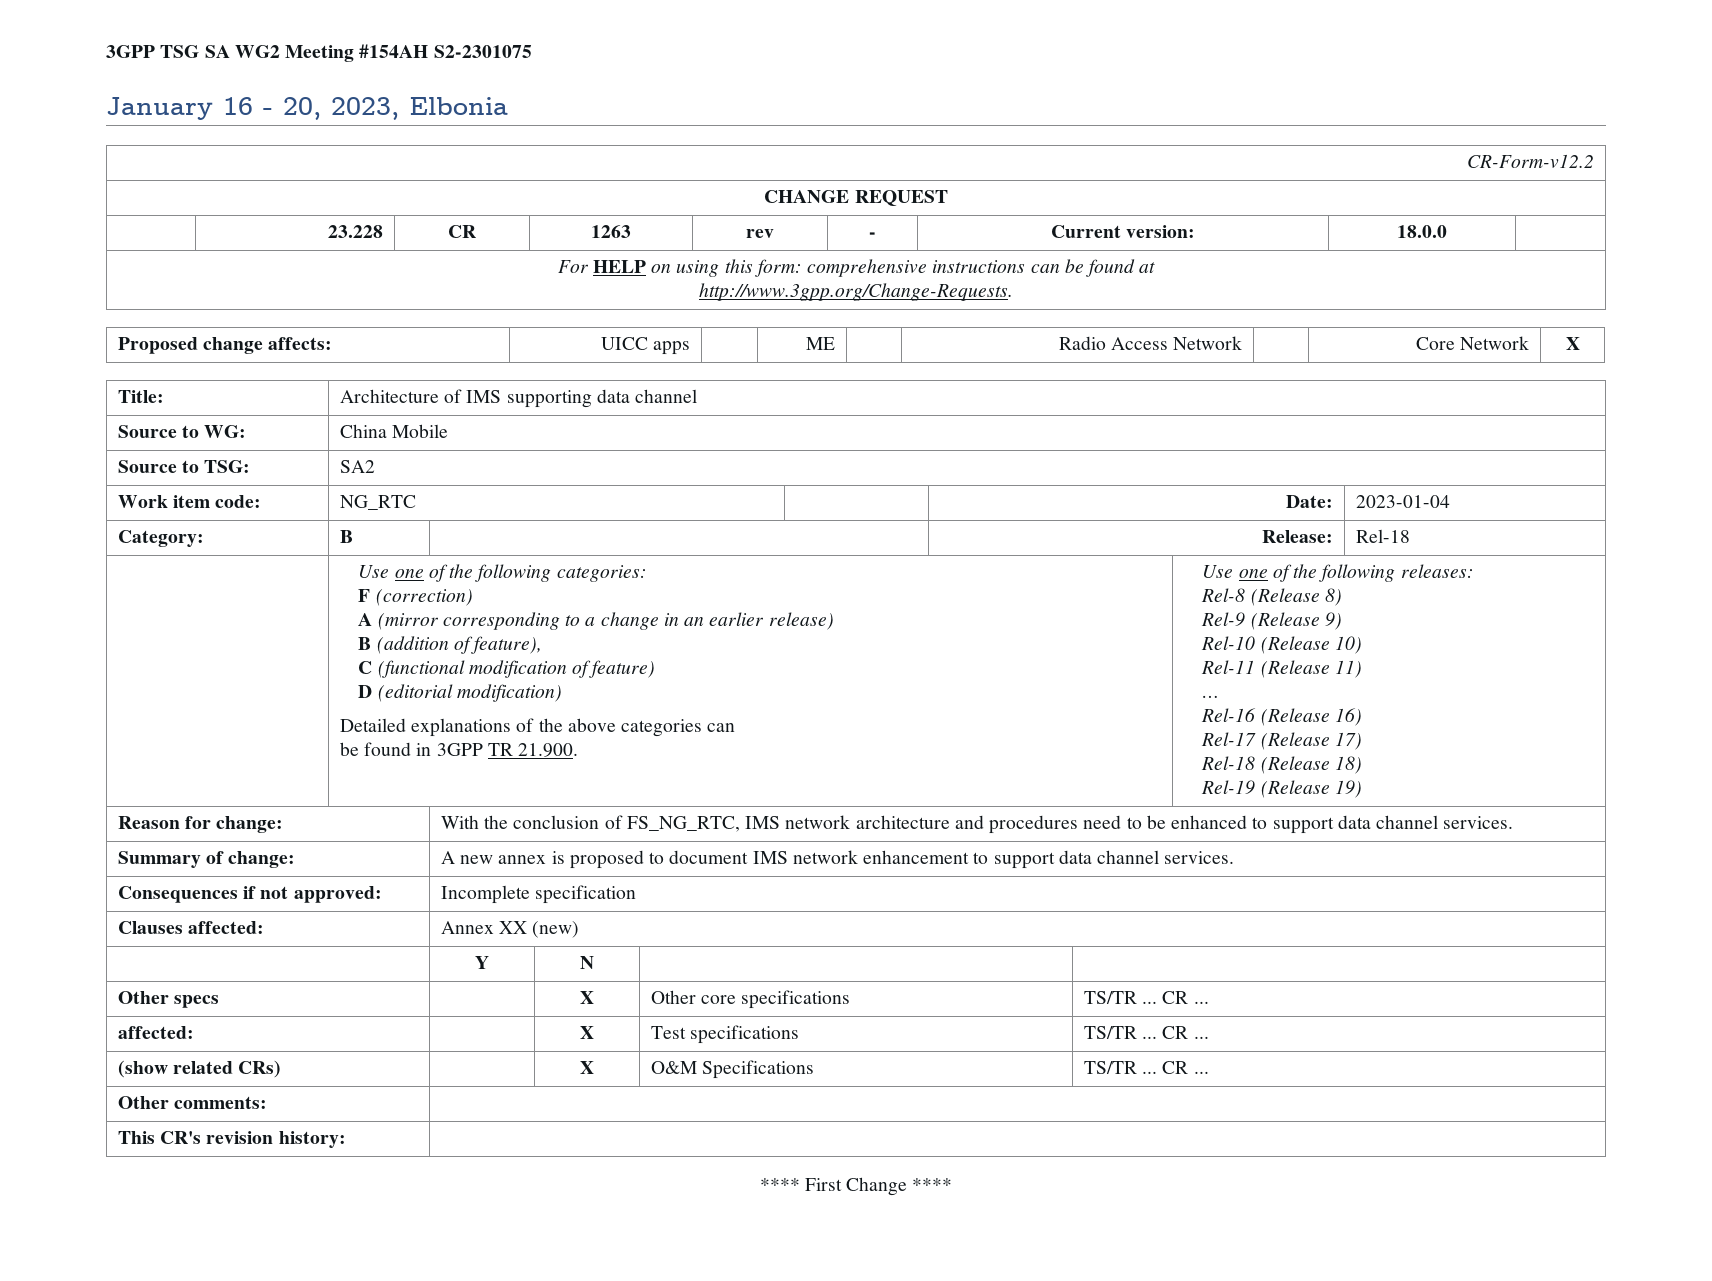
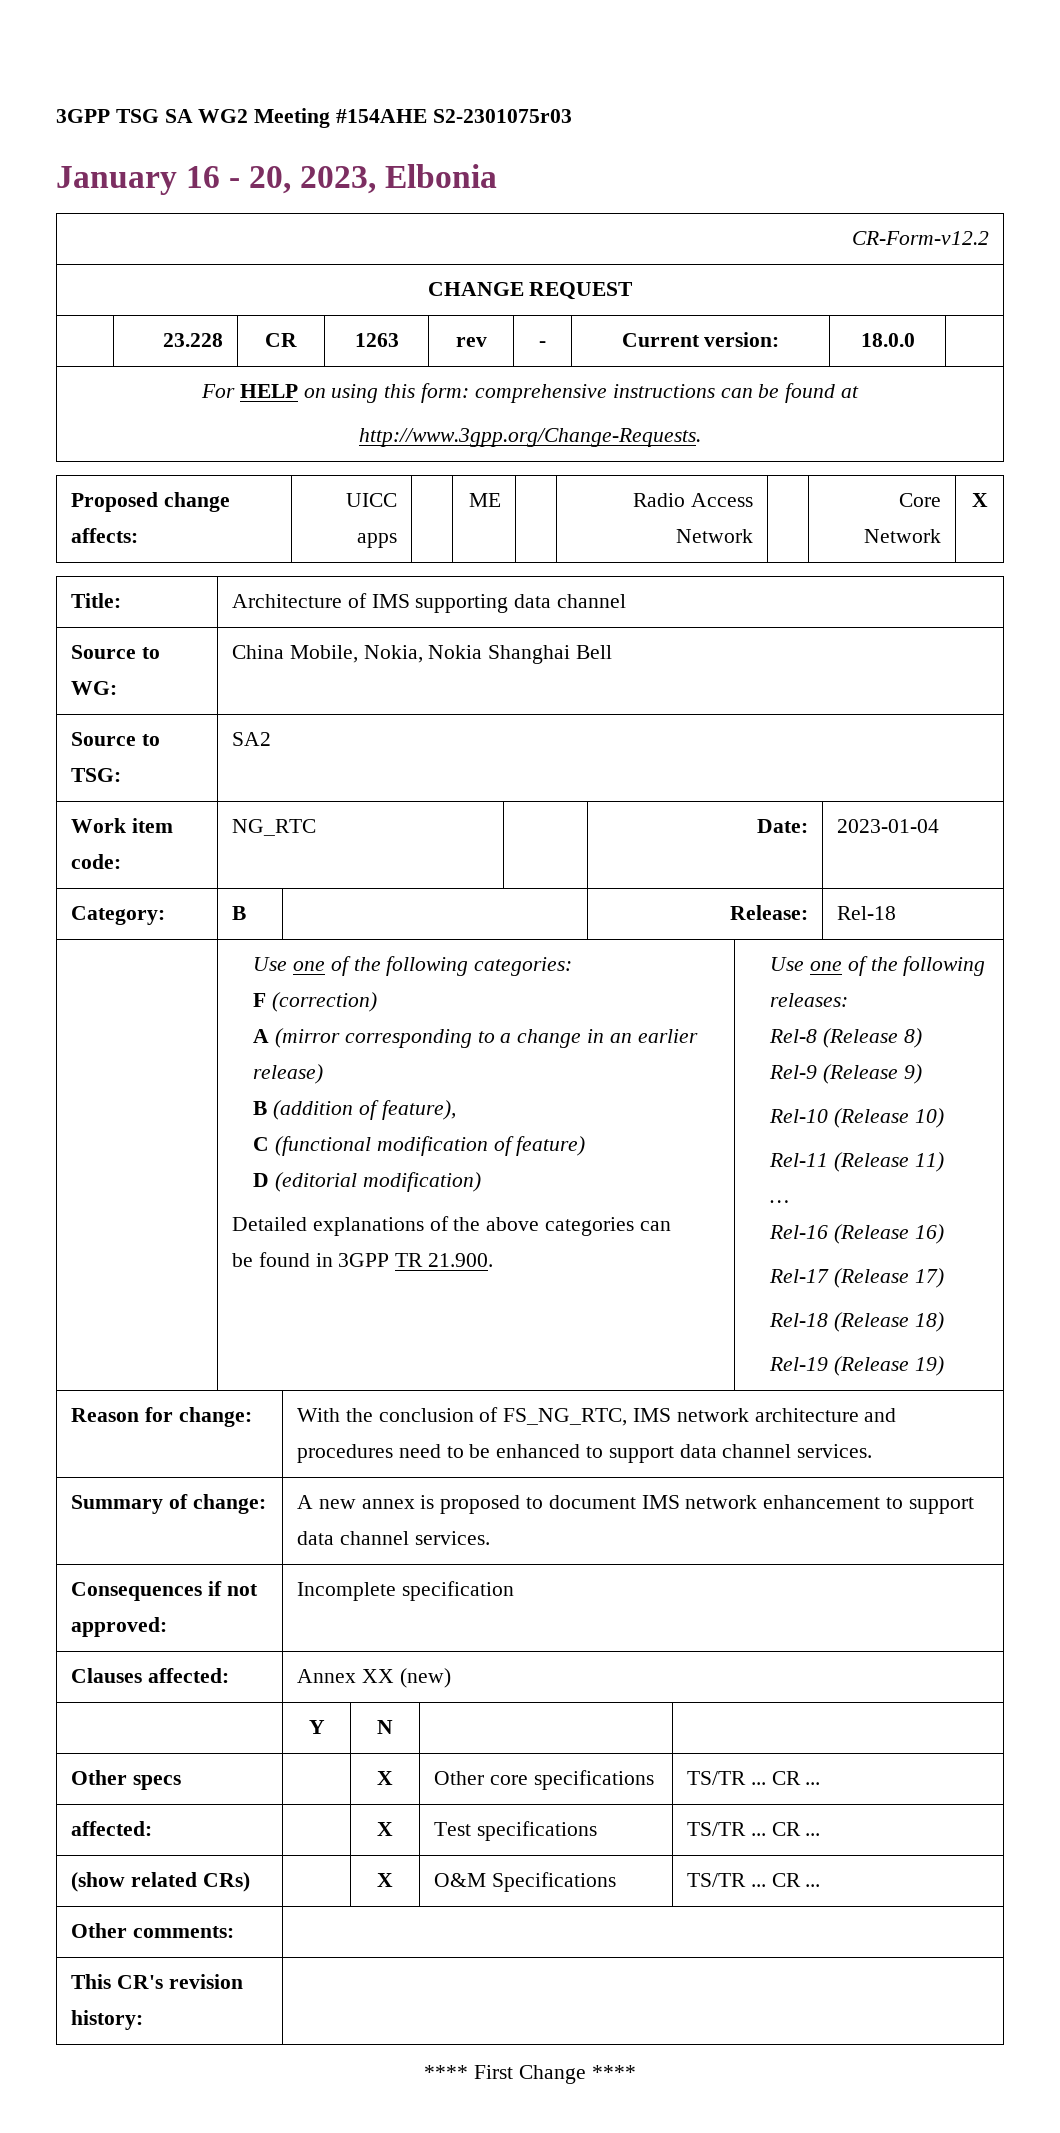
- 3GPP TSG SA WG2 Meeting #154AH S2-2301075
+ 3GPP TSG SA WG2 Meeting #154AHE S2-2301075r03
- Source to WG: | China Mobile
+ Source to WG: | China Mobile, Nokia, Nokia Shanghai Bell

